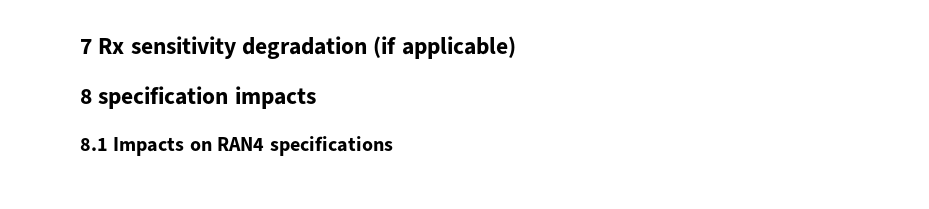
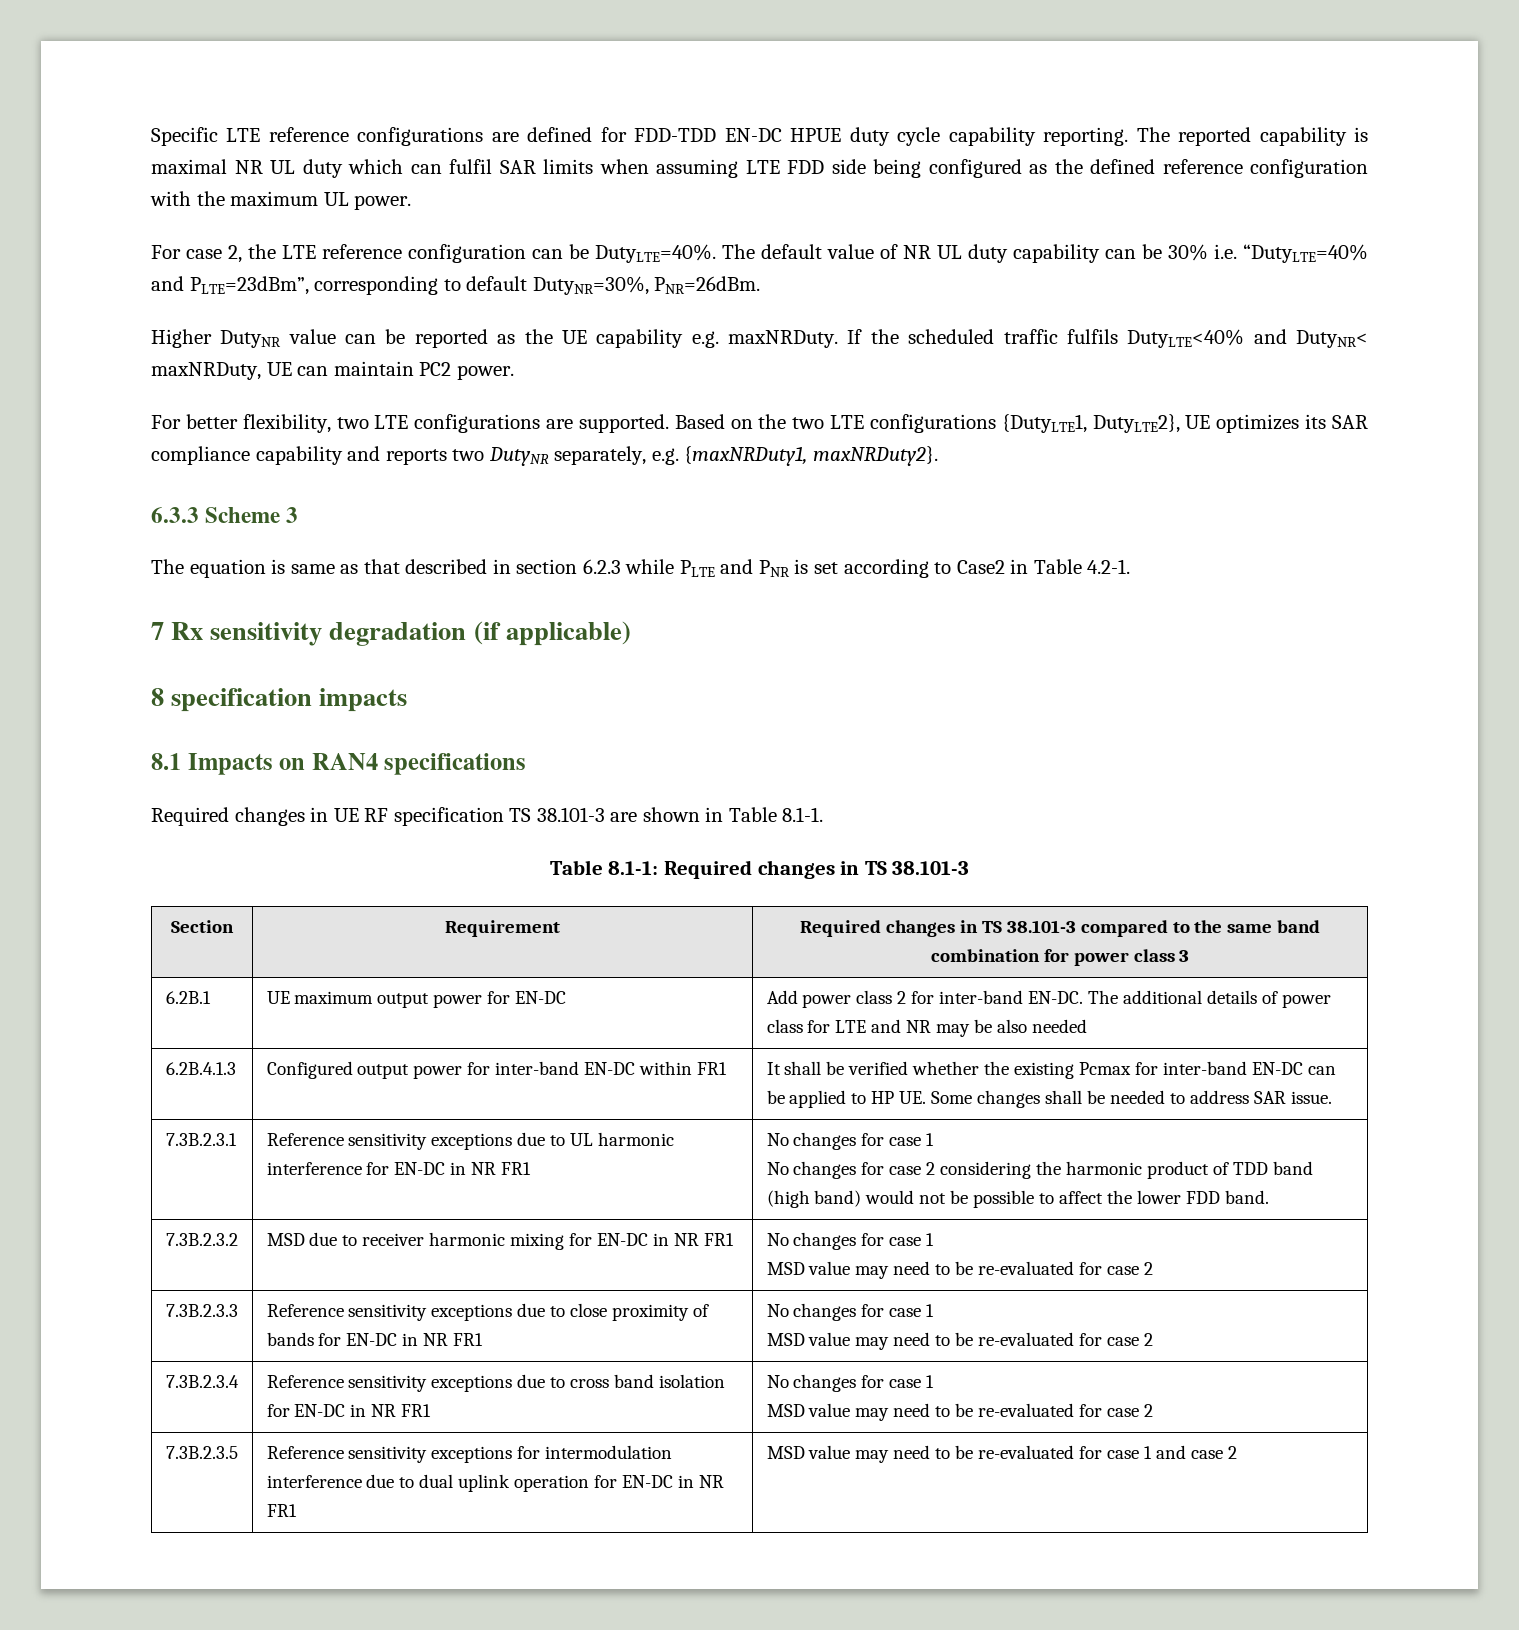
+ Specific LTE reference configurations are defined for FDD-TDD EN-DC HPUE duty cycle capability reporting. The reported capability is maximal NR UL duty which can fulfil SAR limits when assuming LTE FDD side being configured as the defined reference configuration with the maximum UL power.
+ For case 2, the LTE reference configuration can be DutyLTE=40%. The default value of NR UL duty capability can be 30% i.e. “DutyLTE=40% and PLTE=23dBm”, corresponding to default DutyNR=30%, PNR=26dBm.
+ Higher DutyNR value can be reported as the UE capability e.g. maxNRDuty. If the scheduled traffic fulfils DutyLTE<40% and DutyNR< maxNRDuty, UE can maintain PC2 power.
+ For better flexibility, two LTE configurations are supported. Based on the two LTE configurations {DutyLTE1, DutyLTE2}, UE optimizes its SAR compliance capability and reports two DutyNR separately, e.g. {maxNRDuty1, maxNRDuty2}.
+ 6.3.3 Scheme 3
+ The equation is same as that described in section 6.2.3 while PLTE and PNR is set according to Case2 in Table 4.2-1.
+ Required changes in UE RF specification TS 38.101-3 are shown in Table 8.1-1.
+ Table 8.1-1: Required changes in TS 38.101-3
+ Section | Requirement | Required changes in TS 38.101-3 compared to the same band combination for power class 3
+ 6.2B.1 | UE maximum output power for EN-DC | Add power class 2 for inter-band EN-DC. The additional details of power class for LTE and NR may be also needed
+ 6.2B.4.1.3 | Configured output power for inter-band EN-DC within FR1 | It shall be verified whether the existing Pcmax for inter-band EN-DC can be applied to HP UE. Some changes shall be needed to address SAR issue.
+ 7.3B.2.3.1 | Reference sensitivity exceptions due to UL harmonic interference for EN-DC in NR FR1 | No changes for case 1
+ No changes for case 2 considering the harmonic product of TDD band (high band) would not be possible to affect the lower FDD band.
+ 7.3B.2.3.2 | MSD due to receiver harmonic mixing for EN-DC in NR FR1 | No changes for case 1
+ MSD value may need to be re-evaluated for case 2
+ 7.3B.2.3.3 | Reference sensitivity exceptions due to close proximity of bands for EN-DC in NR FR1 | No changes for case 1
+ MSD value may need to be re-evaluated for case 2
+ 7.3B.2.3.4 | Reference sensitivity exceptions due to cross band isolation for EN-DC in NR FR1 | No changes for case 1
+ MSD value may need to be re-evaluated for case 2
+ 7.3B.2.3.5 | Reference sensitivity exceptions for intermodulation interference due to dual uplink operation for EN-DC in NR FR1 | MSD value may need to be re-evaluated for case 1 and case 2

